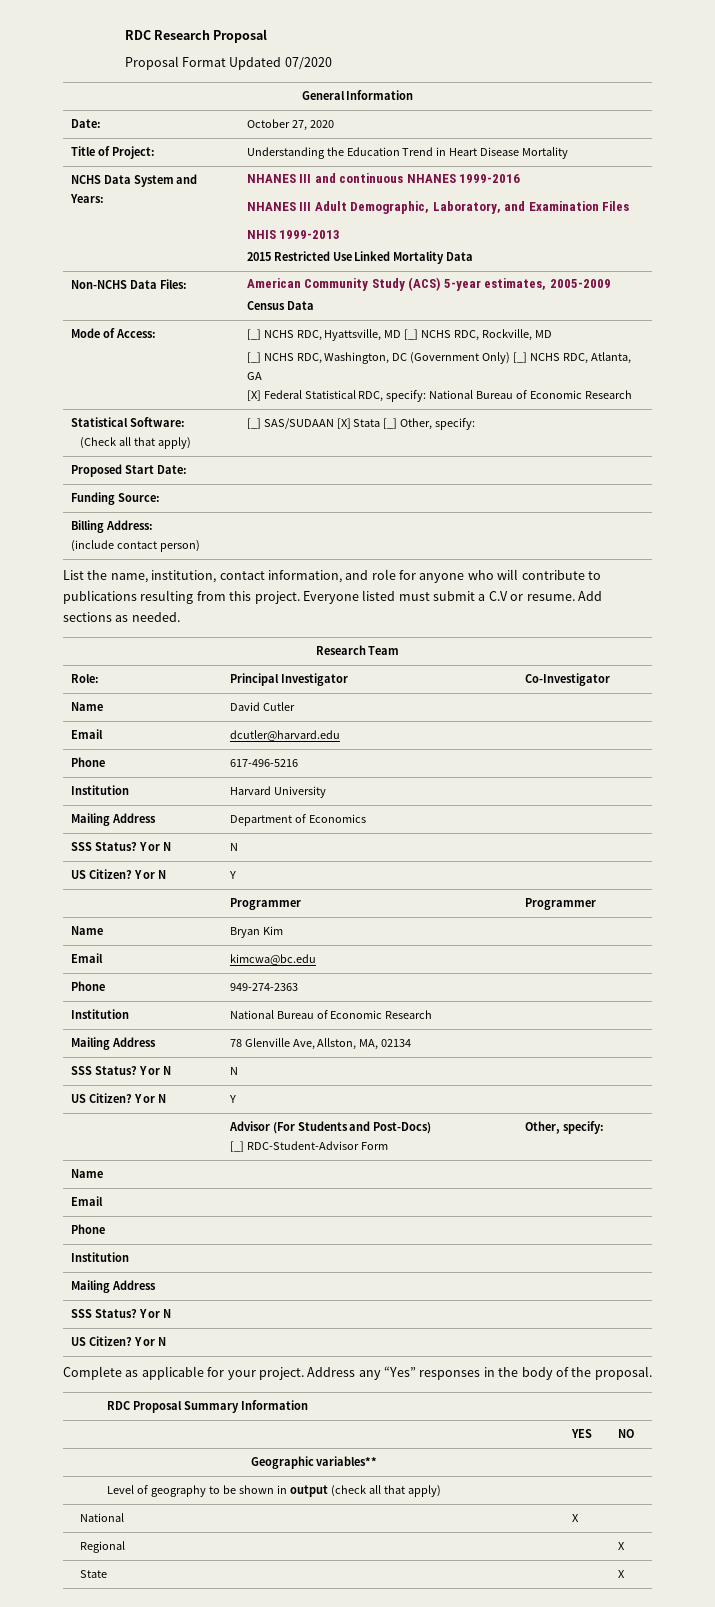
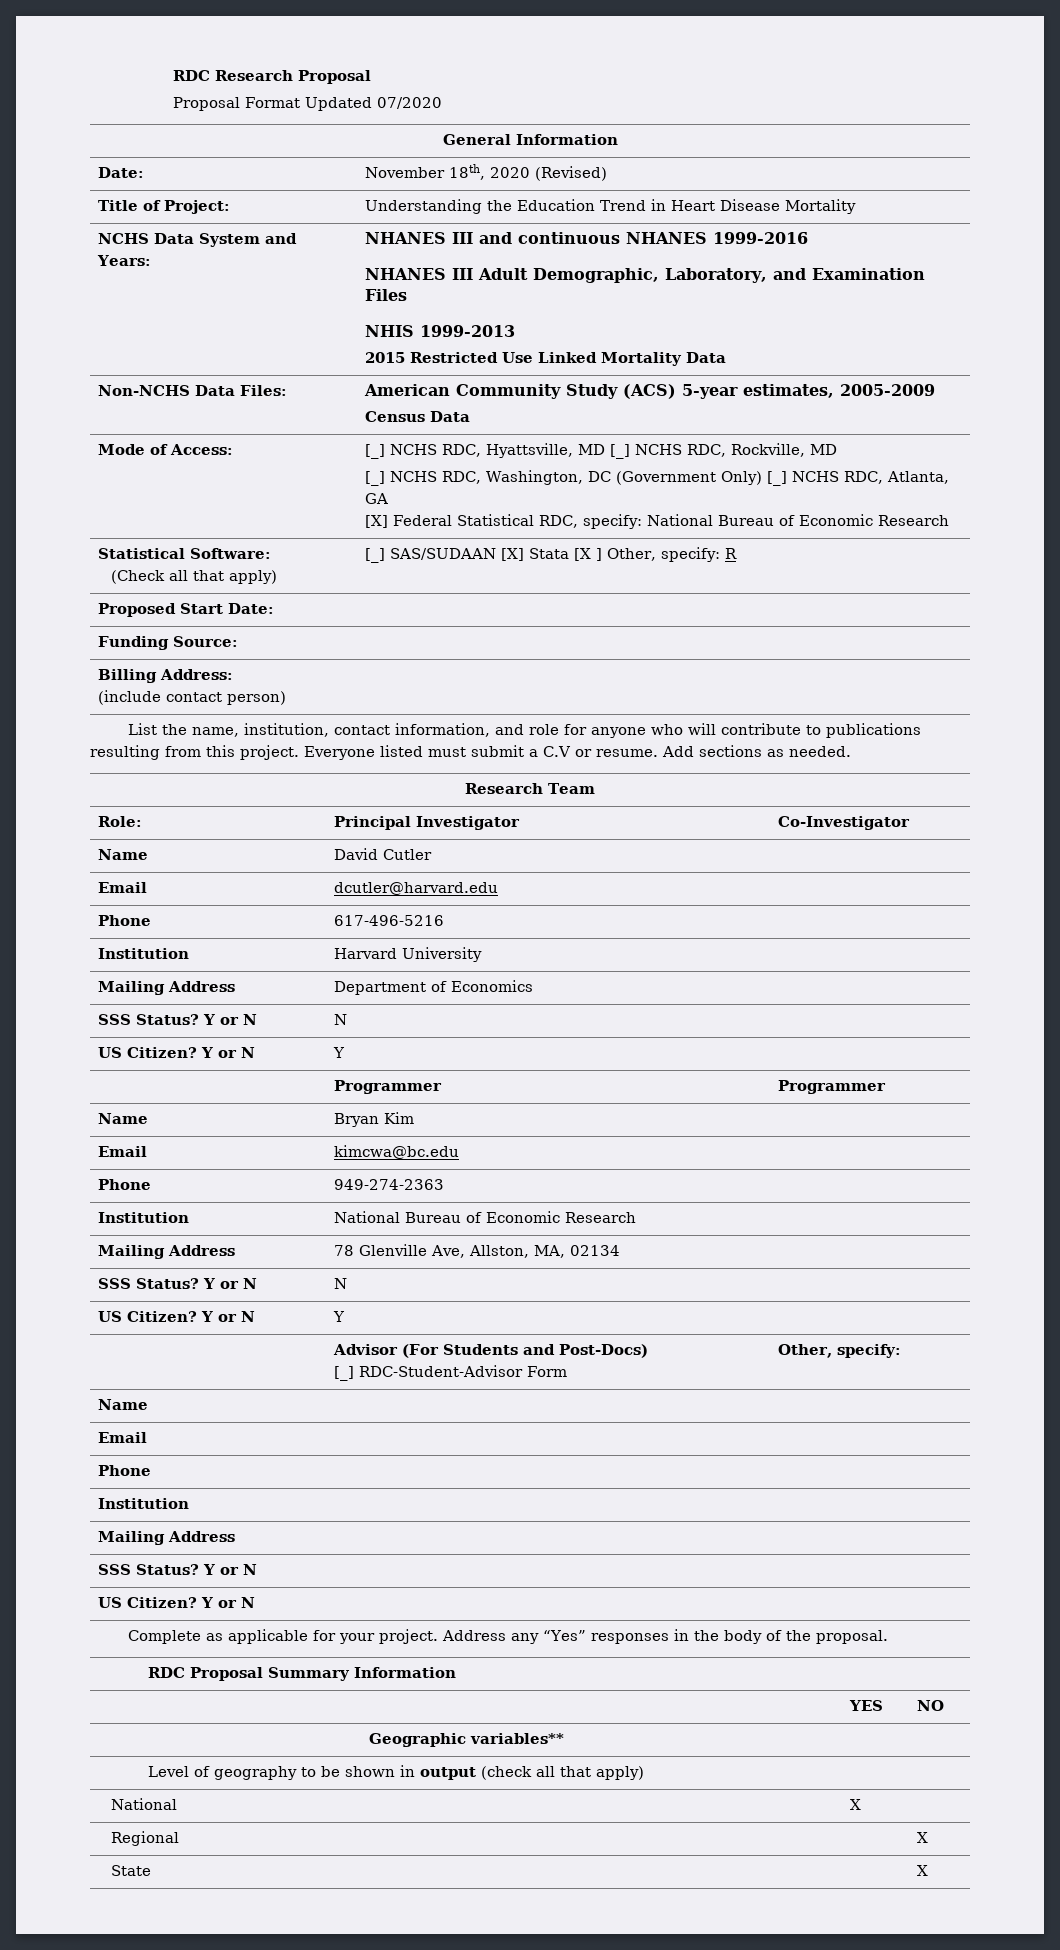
- Date: | October 27, 2020
+ Date: | November 18th, 2020 (Revised)
  Statistical Software:
- (Check all that apply) | [_] SAS/SUDAAN [X] Stata [_] Other, specify:
+ (Check all that apply) | [_] SAS/SUDAAN [X] Stata [X ] Other, specify: R

